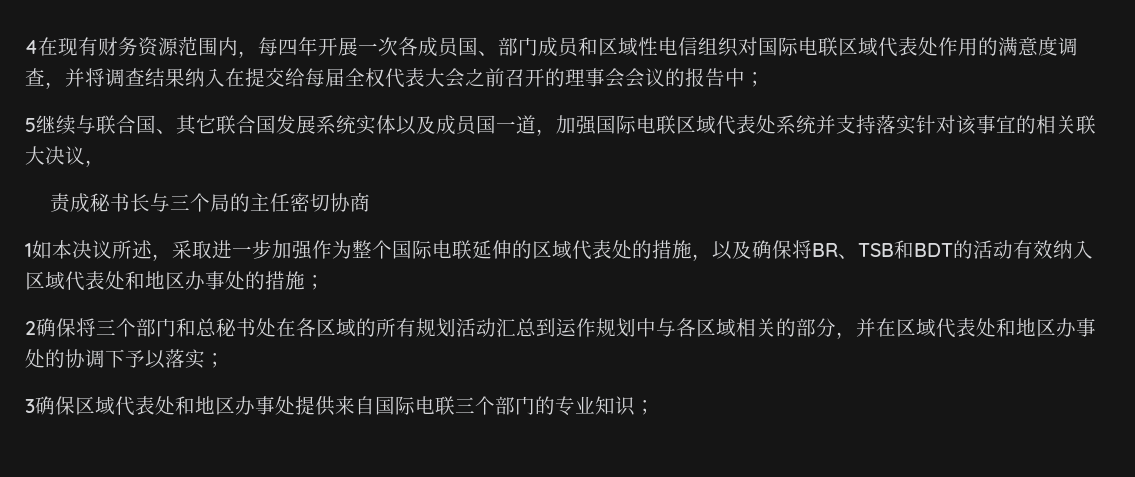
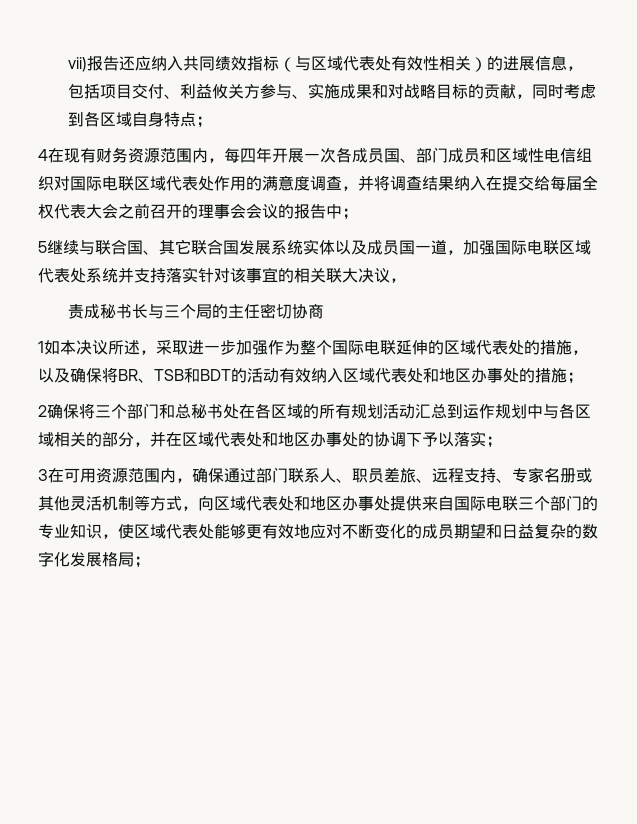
+ vii)报告还应纳入共同绩效指标（与区域代表处有效性相关）的进展信息，包括项目交付、利益攸关方参与、实施成果和对战略目标的贡献，同时考虑到各区域自身特点；
- 3确保区域代表处和地区办事处提供来自国际电联三个部门的专业知识；
+ 3在可用资源范围内，确保通过部门联系人、职员差旅、远程支持、专家名册或其他灵活机制等方式，向区域代表处和地区办事处提供来自国际电联三个部门的专业知识，使区域代表处能够更有效地应对不断变化的成员期望和日益复杂的数字化发展格局；

